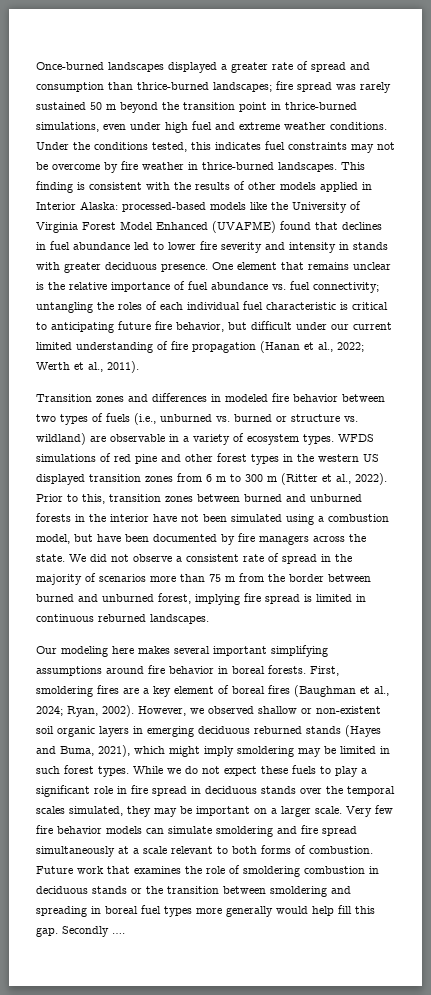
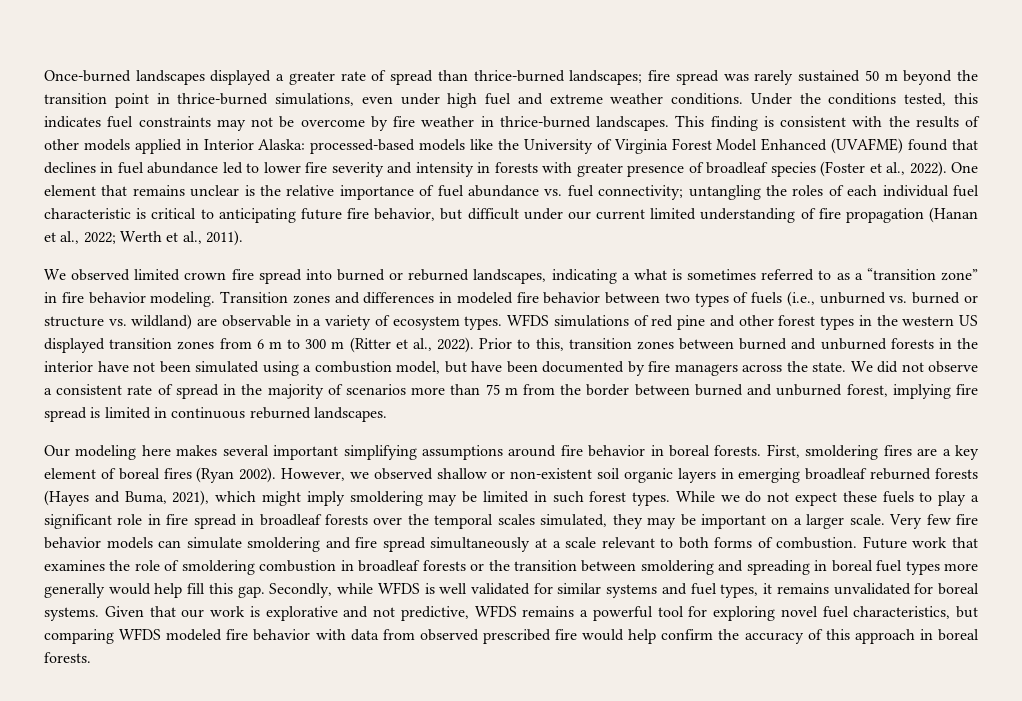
- Once-burned landscapes displayed a greater rate of spread and consumption than thrice-burned landscapes; fire spread was rarely sustained 50 m beyond the transition point in thrice-burned simulations, even under high fuel and extreme weather conditions.
+ Once-burned landscapes displayed a greater rate of spread than thrice-burned landscapes; fire spread was rarely sustained 50 m beyond the transition point in thrice-burned simulations, even under high fuel and extreme weather conditions.
- This finding is consistent with the results of other models applied in Interior Alaska: processed-based models like the University of Virginia Forest Model Enhanced (UVAFME) found that declines in fuel abundance led to lower fire severity and intensity in stands with greater deciduous presence.
+ This finding is consistent with the results of other models applied in Interior Alaska: processed-based models like the University of Virginia Forest Model Enhanced (UVAFME) found that declines in fuel abundance led to lower fire severity and intensity in forests with greater presence of broadleaf species (Foster et al., 2022).
+ We observed limited crown fire spread into burned or reburned landscapes, indicating a what is sometimes referred to as a “transition zone” in fire behavior modeling.
- First, smoldering fires are a key element of boreal fires (Baughman et al., 2024; Ryan, 2002).
+ First, smoldering fires are a key element of boreal fires (Ryan 2002).
- However, we observed shallow or non-existent soil organic layers in emerging deciduous reburned stands (Hayes and Buma, 2021), which might imply smoldering may be limited in such forest types.
+ However, we observed shallow or non-existent soil organic layers in emerging broadleaf reburned forests (Hayes and Buma, 2021), which might imply smoldering may be limited in such forest types.
- While we do not expect these fuels to play a significant role in fire spread in deciduous stands over the temporal scales simulated, they may be important on a larger scale.
+ While we do not expect these fuels to play a significant role in fire spread in broadleaf forests over the temporal scales simulated, they may be important on a larger scale.
- Future work that examines the role of smoldering combustion in deciduous stands or the transition between smoldering and spreading in boreal fuel types more generally would help fill this gap.
+ Future work that examines the role of smoldering combustion in broadleaf forests or the transition between smoldering and spreading in boreal fuel types more generally would help fill this gap.
- Secondly ….
+ Secondly, while WFDS is well validated for similar systems and fuel types, it remains unvalidated for boreal systems. Given that our work is explorative and not predictive, WFDS remains a powerful tool for exploring novel fuel characteristics, but comparing WFDS modeled fire behavior with data from observed prescribed fire would help confirm the accuracy of this approach in boreal forests.

